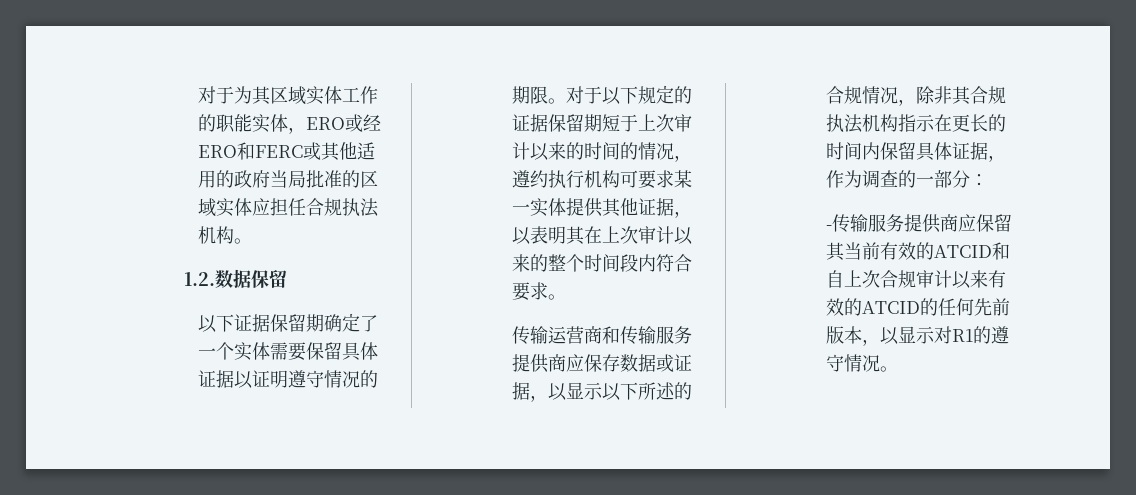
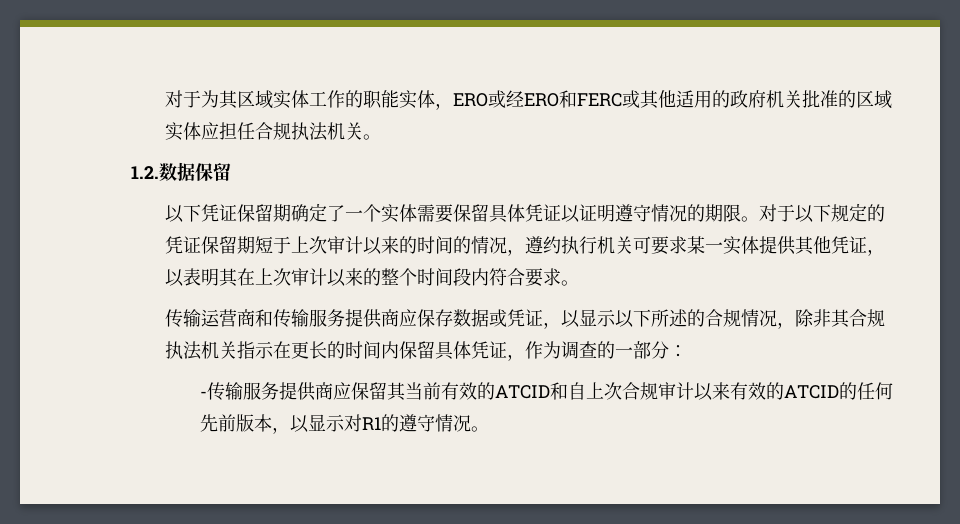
- 对于为其区域实体工作的职能实体，ERO或经ERO和FERC或其他适用的政府当局批准的区域实体应担任合规执法机构。
+ 对于为其区域实体工作的职能实体，ERO或经ERO和FERC或其他适用的政府机关批准的区域实体应担任合规执法机关。
- 以下证据保留期确定了一个实体需要保留具体证据以证明遵守情况的期限。
+ 以下凭证保留期确定了一个实体需要保留具体凭证以证明遵守情况的期限。
- 对于以下规定的证据保留期短于上次审计以来的时间的情况，遵约执行机构可要求某一实体提供其他证据，以表明其在上次审计以来的整个时间段内符合要求。
+ 对于以下规定的凭证保留期短于上次审计以来的时间的情况，遵约执行机关可要求某一实体提供其他凭证，以表明其在上次审计以来的整个时间段内符合要求。
- 传输运营商和传输服务提供商应保存数据或证据，以显示以下所述的合规情况，除非其合规执法机构指示在更长的时间内保留具体证据，作为调查的一部分：
+ 传输运营商和传输服务提供商应保存数据或凭证，以显示以下所述的合规情况，除非其合规执法机关指示在更长的时间内保留具体凭证，作为调查的一部分：

